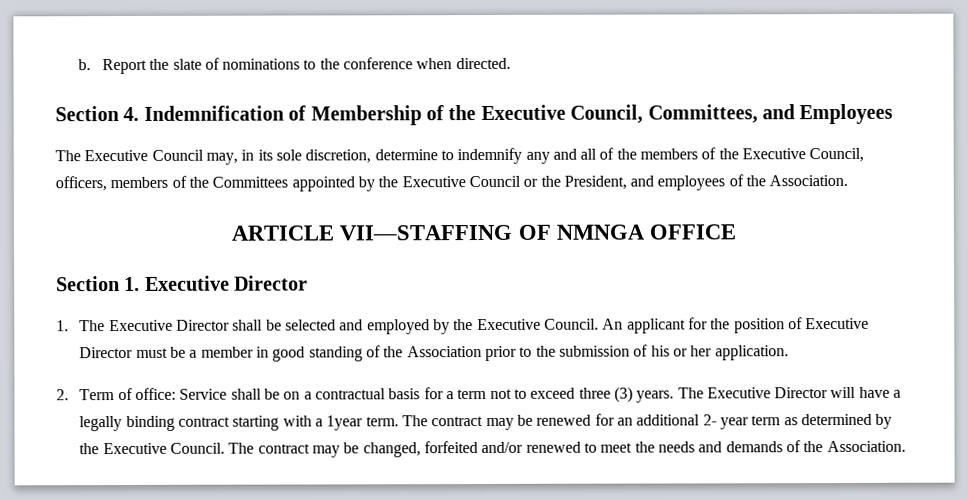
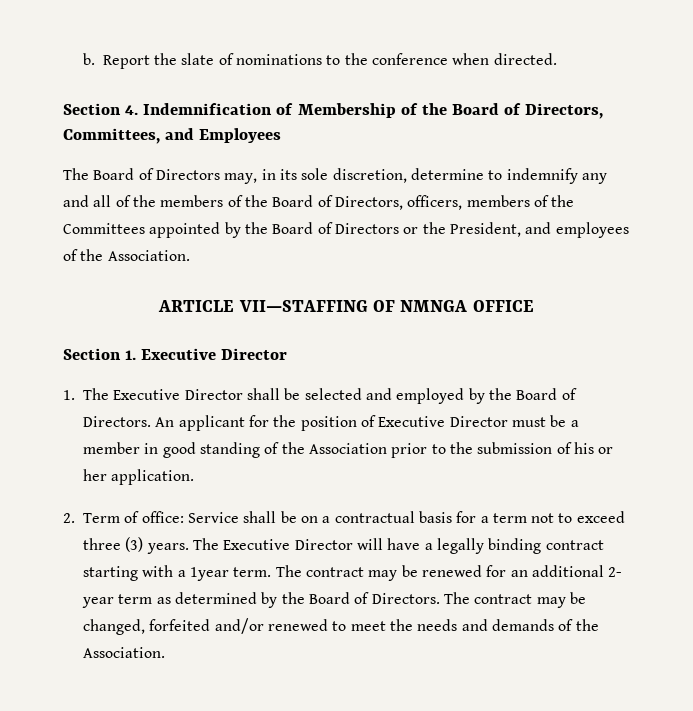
- Section 4. Indemnification of Membership of the Executive Council, Committees, and Employees
+ Section 4. Indemnification of Membership of the Board of Directors, Committees, and Employees
- The Executive Council may, in its sole discretion, determine to indemnify any and all of the members of the Executive Council, officers, members of the Committees appointed by the Executive Council or the President, and employees of the Association.
+ The Board of Directors may, in its sole discretion, determine to indemnify any and all of the members of the Board of Directors, officers, members of the Committees appointed by the Board of Directors or the President, and employees of the Association.
- 1. The Executive Director shall be selected and employed by the Executive Council.
+ 1. The Executive Director shall be selected and employed by the Board of Directors.
- The contract may be renewed for an additional 2- year term as determined by the Executive Council.
+ The contract may be renewed for an additional 2- year term as determined by the Board of Directors.

